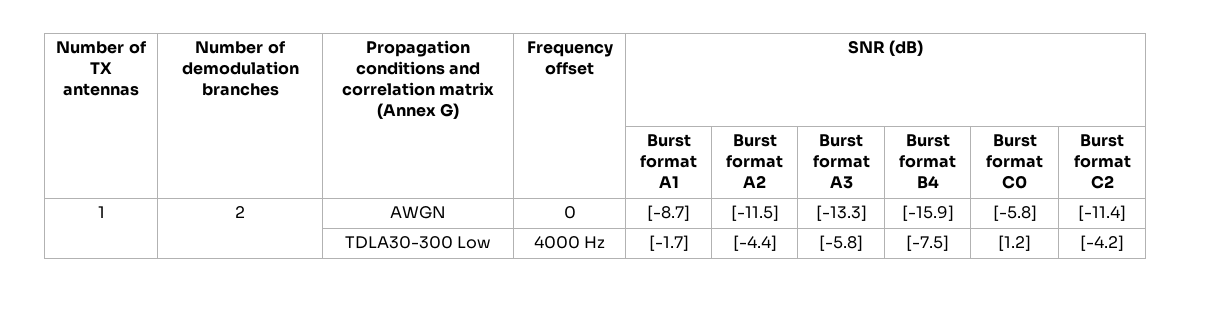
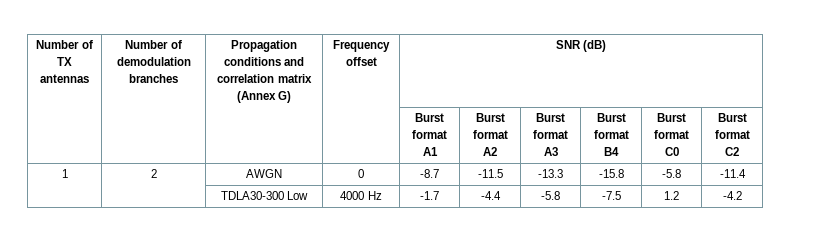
- 1 | 2 | AWGN | 0 | [-8.7] | [-11.5] | [-13.3] | [-15.9] | [-5.8] | [-11.4]
- | | TDLA30-300 Low | 4000 Hz | [-1.7] | [-4.4] | [-5.8] | [-7.5] | [1.2] | [-4.2]
+ 1 | 2 | AWGN | 0 | -8.7 | -11.5 | -13.3 | -15.8 | -5.8 | -11.4
+ | | TDLA30-300 Low | 4000 Hz | -1.7 | -4.4 | -5.8 | -7.5 | 1.2 | -4.2

